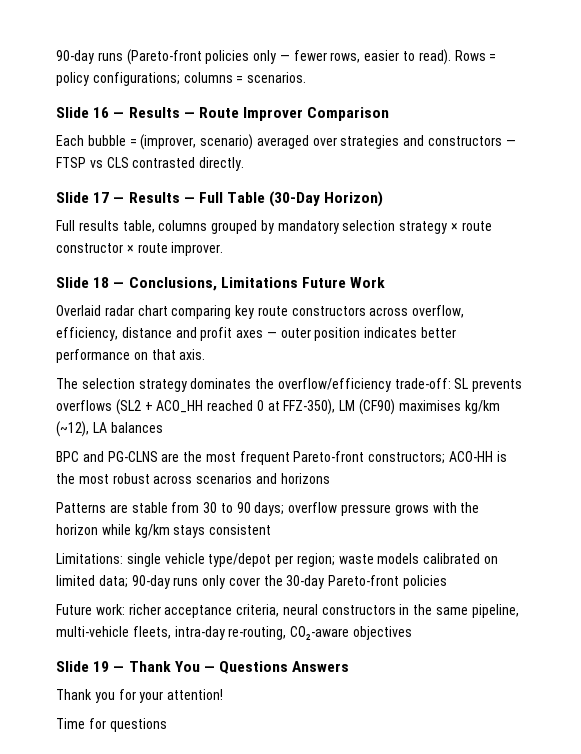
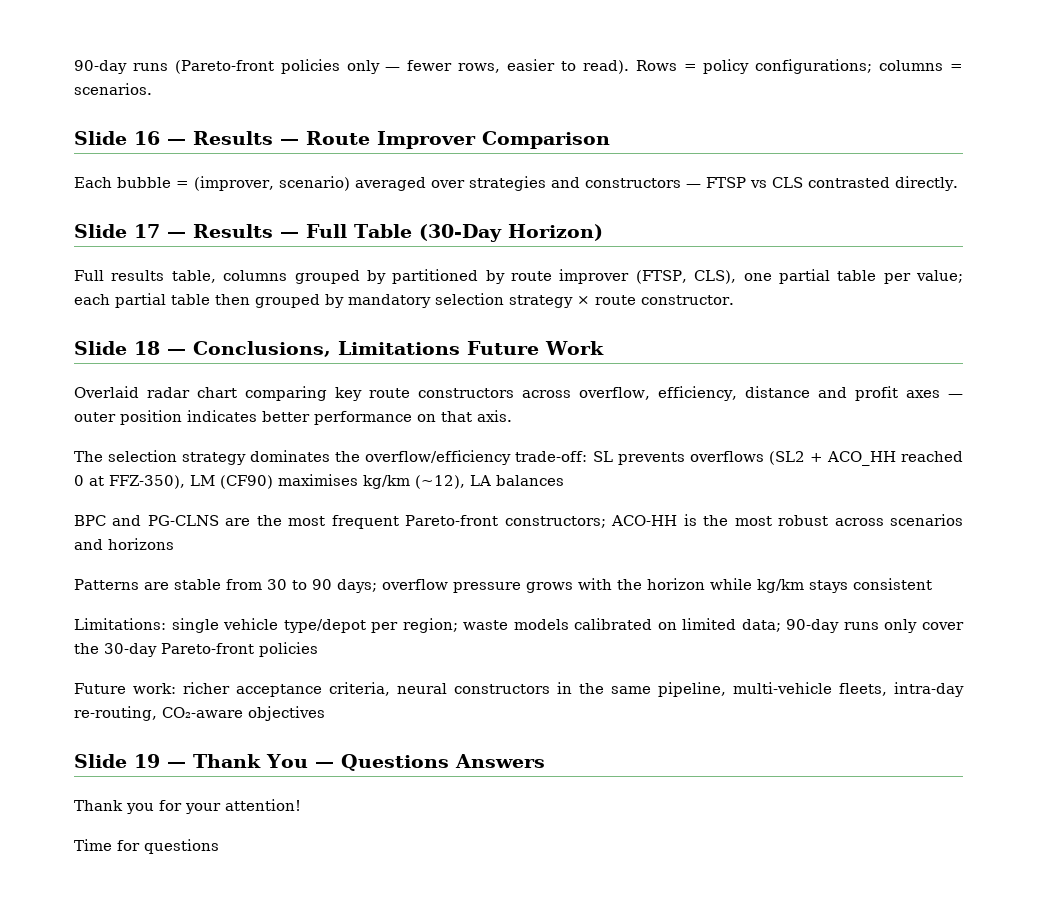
- Full results table, columns grouped by mandatory selection strategy × route constructor × route improver.
+ Full results table, columns grouped by partitioned by route improver (FTSP, CLS), one partial table per value; each partial table then grouped by mandatory selection strategy × route constructor.

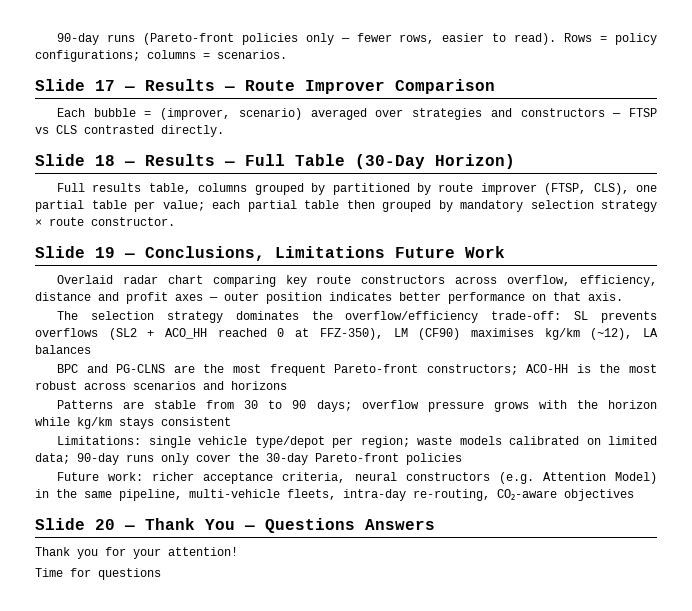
- Slide 16 — Results — Route Improver Comparison
+ Slide 17 — Results — Route Improver Comparison
- Slide 17 — Results — Full Table (30-Day Horizon)
+ Slide 18 — Results — Full Table (30-Day Horizon)
- Slide 18 — Conclusions, Limitations Future Work
+ Slide 19 — Conclusions, Limitations Future Work
- Future work: richer acceptance criteria, neural constructors in the same pipeline, multi-vehicle fleets, intra-day re-routing, CO₂-aware objectives
+ Future work: richer acceptance criteria, neural constructors (e.g. Attention Model) in the same pipeline, multi-vehicle fleets, intra-day re-routing, CO₂-aware objectives
- Slide 19 — Thank You — Questions Answers
+ Slide 20 — Thank You — Questions Answers

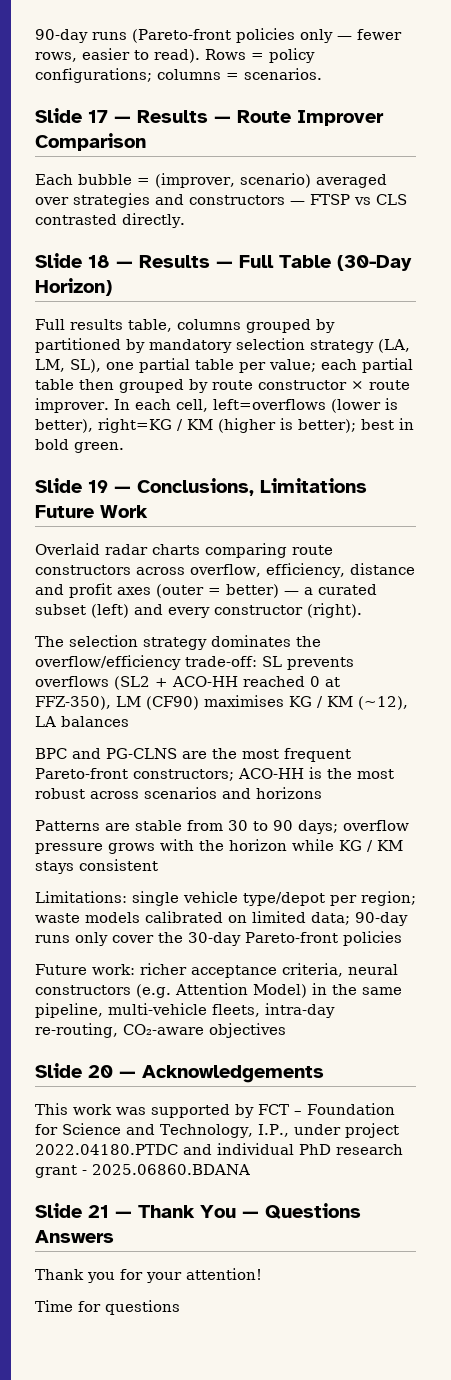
- Full results table, columns grouped by partitioned by route improver (FTSP, CLS), one partial table per value; each partial table then grouped by mandatory selection strategy × route constructor.
+ Full results table, columns grouped by partitioned by mandatory selection strategy (LA, LM, SL), one partial table per value; each partial table then grouped by route constructor × route improver. In each cell, left=overflows (lower is better), right=KG / KM (higher is better); best in bold green.
- Overlaid radar chart comparing key route constructors across overflow, efficiency, distance and profit axes — outer position indicates better performance on that axis.
+ Overlaid radar charts comparing route constructors across overflow, efficiency, distance and profit axes (outer = better) — a curated subset (left) and every constructor (right).
- The selection strategy dominates the overflow/efficiency trade-off: SL prevents overflows (SL2 + ACO_HH reached 0 at FFZ-350), LM (CF90) maximises kg/km (~12), LA balances
+ The selection strategy dominates the overflow/efficiency trade-off: SL prevents overflows (SL2 + ACO-HH reached 0 at FFZ-350), LM (CF90) maximises KG / KM (~12), LA balances
- Patterns are stable from 30 to 90 days; overflow pressure grows with the horizon while kg/km stays consistent
+ Patterns are stable from 30 to 90 days; overflow pressure grows with the horizon while KG / KM stays consistent
- Slide 20 — Thank You — Questions Answers
+ Slide 20 — Acknowledgements
+ This work was supported by FCT – Foundation for Science and Technology, I.P., under project 2022.04180.PTDC and individual PhD research grant - 2025.06860.BDANA
+ Slide 21 — Thank You — Questions Answers

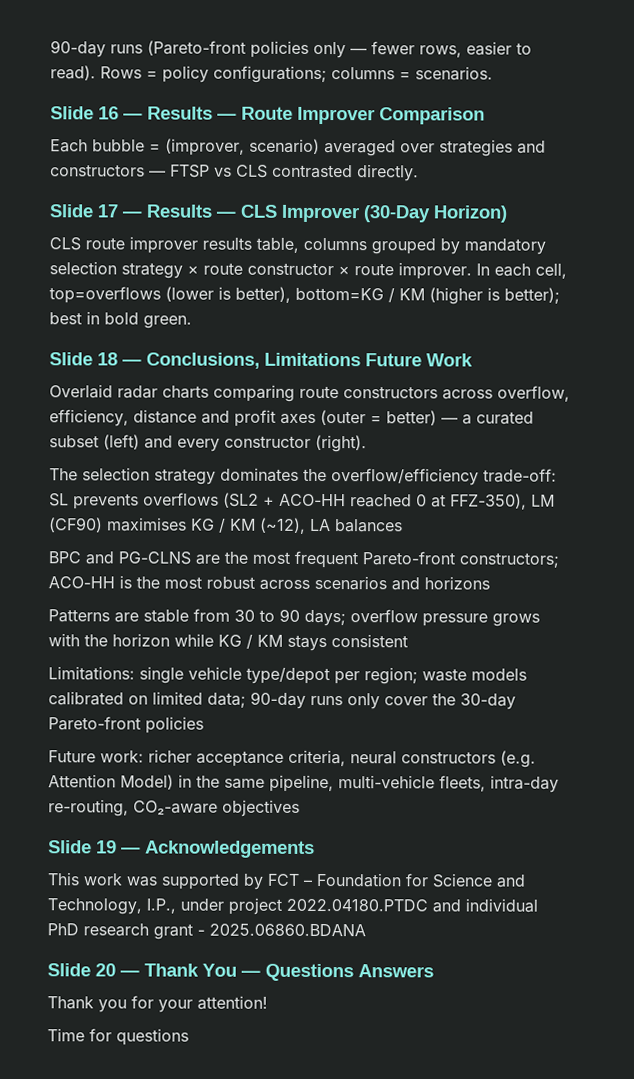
- Slide 17 — Results — Route Improver Comparison
+ Slide 16 — Results — Route Improver Comparison
- Slide 18 — Results — Full Table (30-Day Horizon)
+ Slide 17 — Results — CLS Improver (30-Day Horizon)
- Full results table, columns grouped by partitioned by mandatory selection strategy (LA, LM, SL), one partial table per value; each partial table then grouped by route constructor × route improver.
+ CLS route improver results table, columns grouped by mandatory selection strategy × route constructor × route improver.
- In each cell, left=overflows (lower is better), right=KG / KM (higher is better); best in bold green.
+ In each cell, top=overflows (lower is better), bottom=KG / KM (higher is better); best in bold green.
- Slide 19 — Conclusions, Limitations Future Work
+ Slide 18 — Conclusions, Limitations Future Work
- Slide 20 — Acknowledgements
+ Slide 19 — Acknowledgements
- Slide 21 — Thank You — Questions Answers
+ Slide 20 — Thank You — Questions Answers

